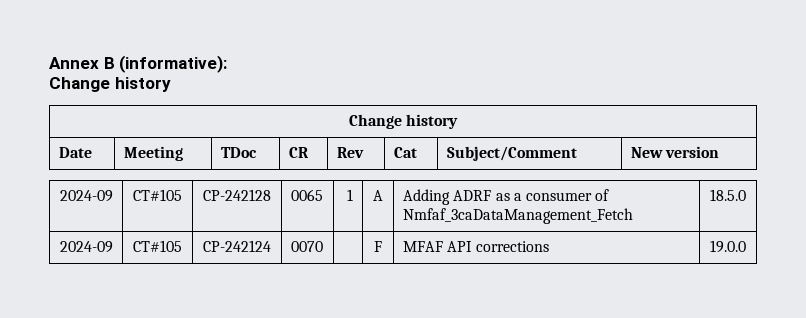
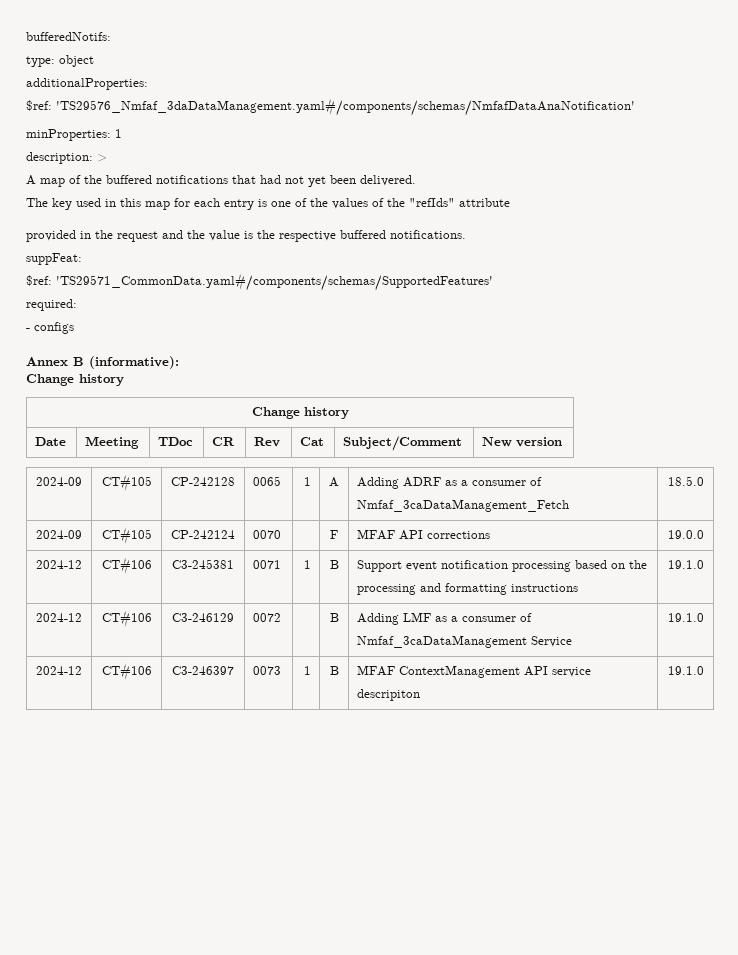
+ bufferedNotifs:
+ type: object
+ additionalProperties:
+ $ref: 'TS29576_Nmfaf_3daDataManagement.yaml#/components/schemas/NmfafDataAnaNotification'
+ minProperties: 1
+ description: >
+ A map of the buffered notifications that had not yet been delivered.
+ The key used in this map for each entry is one of the values of the "refIds" attribute
+ provided in the request and the value is the respective buffered notifications.
+ suppFeat:
+ $ref: 'TS29571_CommonData.yaml#/components/schemas/SupportedFeatures'
+ required:
+ - configs
+ 2024-12 | CT#106 | C3-245381 | 0071 | 1 | B | Support event notification processing based on the processing and formatting instructions | 19.1.0
+ 2024-12 | CT#106 | C3-246129 | 0072 | | B | Adding LMF as a consumer of Nmfaf_3caDataManagement Service | 19.1.0
+ 2024-12 | CT#106 | C3-246397 | 0073 | 1 | B | MFAF ContextManagement API service descripiton | 19.1.0

